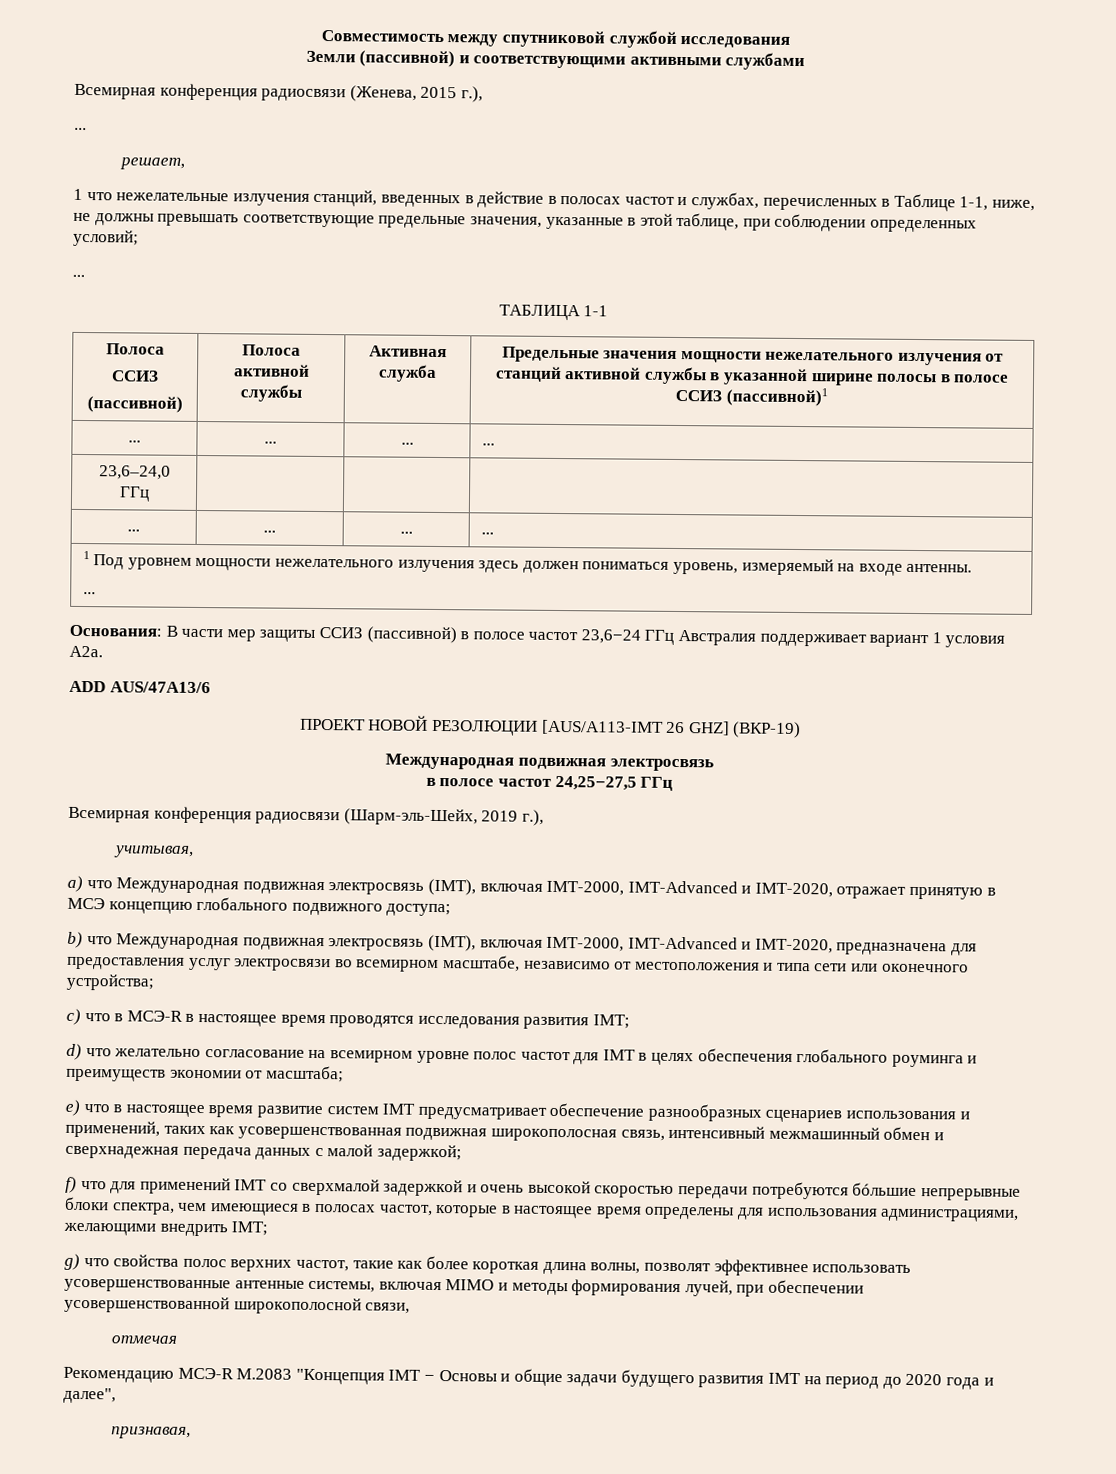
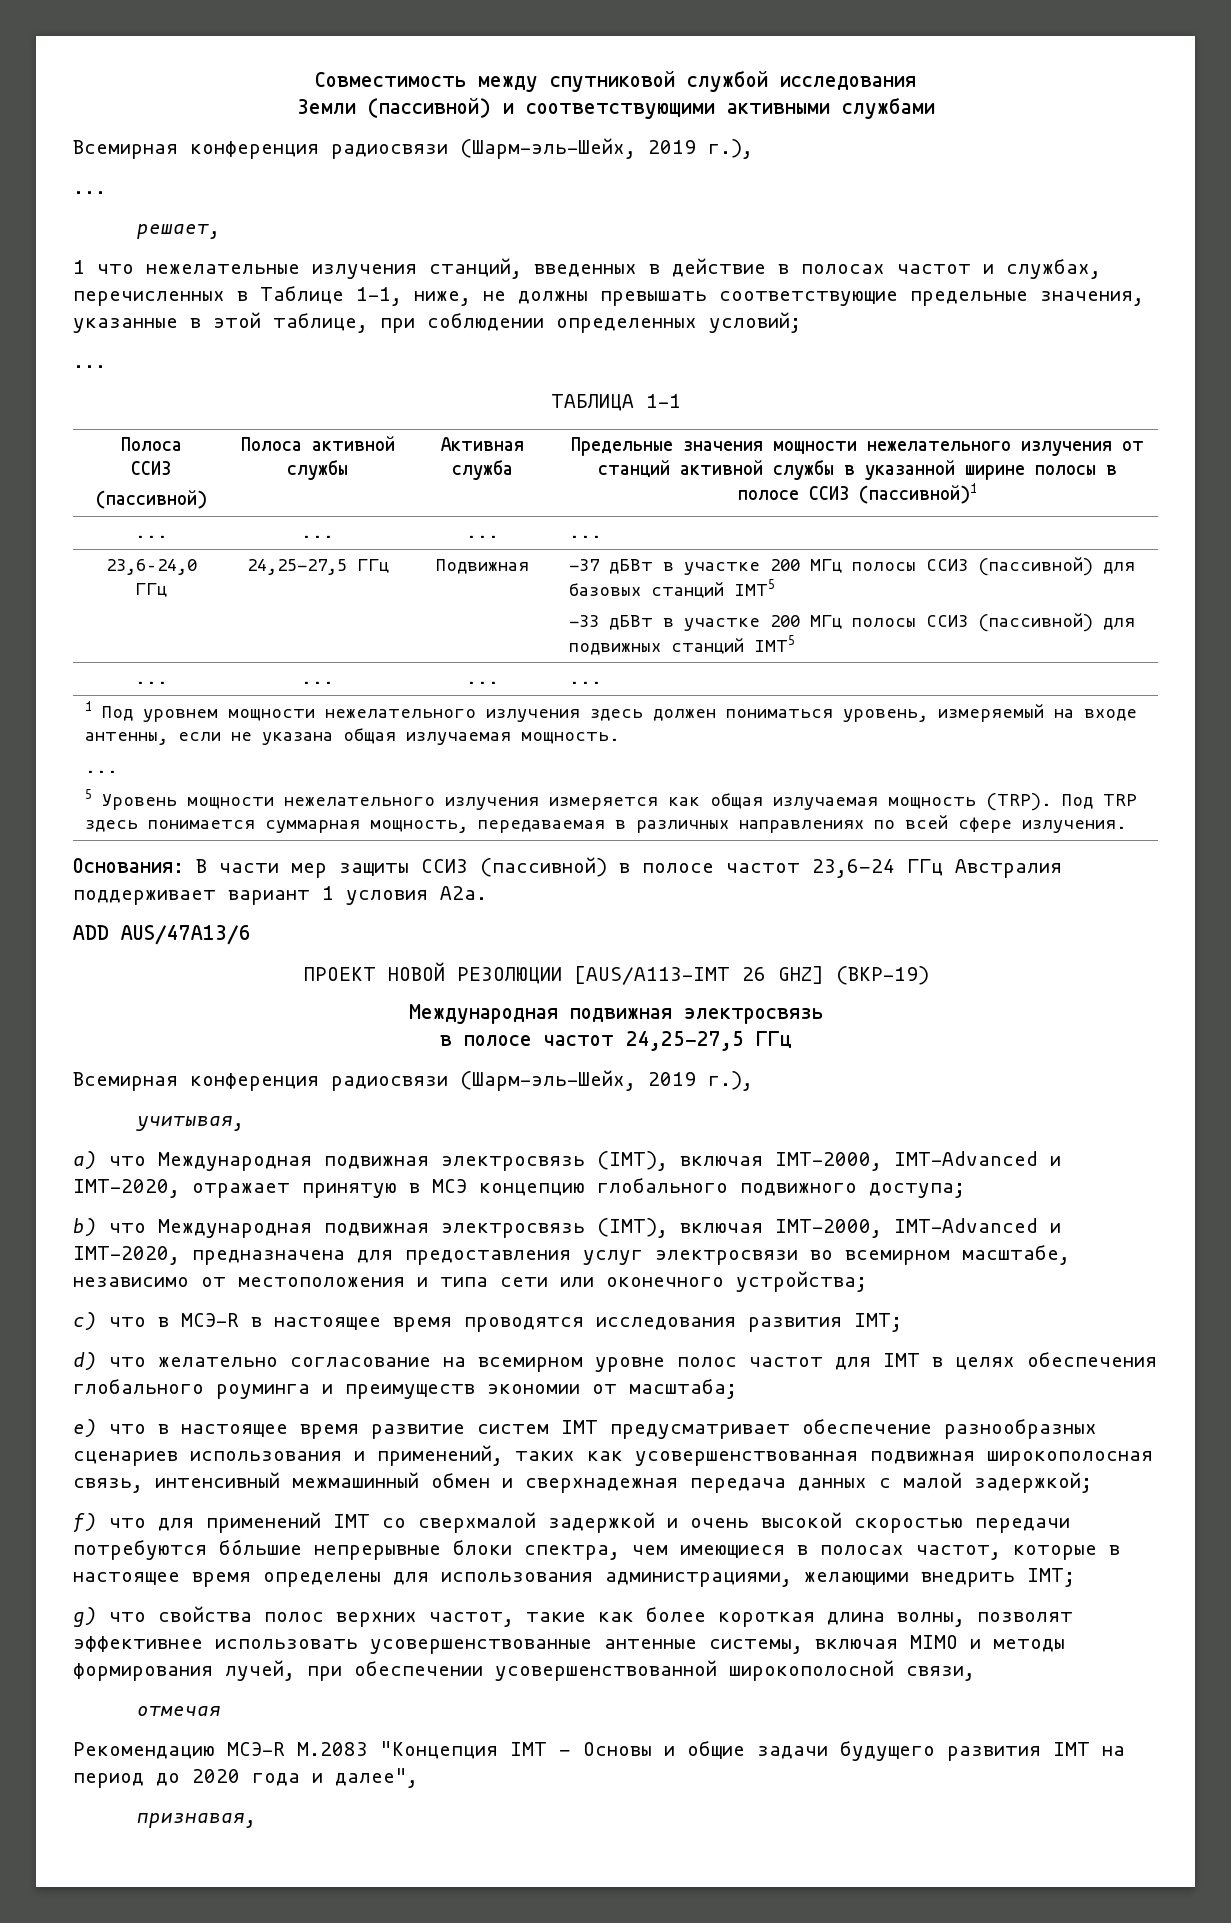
  Земли (пассивной) и соответствующими активными службами
- Всемирная конференция радиосвязи (Женева, 2015 г.),
+ Всемирная конференция радиосвязи (Шарм-эль-Шейх, 2019 г.),
- 23,6–24,0 ГГц | | |
+ 23,6–24,0 ГГц | 24,25−27,5 ГГц | Подвижная | −37 дБВт в участке 200 МГц полосы ССИЗ (пассивной) для базовых станций IMT5
+ −33 дБВт в участке 200 МГц полосы ССИЗ (пассивной) для подвижных станций IMT5
- 1 Под уровнем мощности нежелательного излучения здесь должен пониматься уровень, измеряемый на входе антенны.
+ 1 Под уровнем мощности нежелательного излучения здесь должен пониматься уровень, измеряемый на входе антенны, если не указана общая излучаемая мощность.
  ...
+ 5 Уровень мощности нежелательного излучения измеряется как общая излучаемая мощность (TRP). Под TRP здесь понимается суммарная мощность, передаваемая в различных направлениях по всей сфере излучения.

